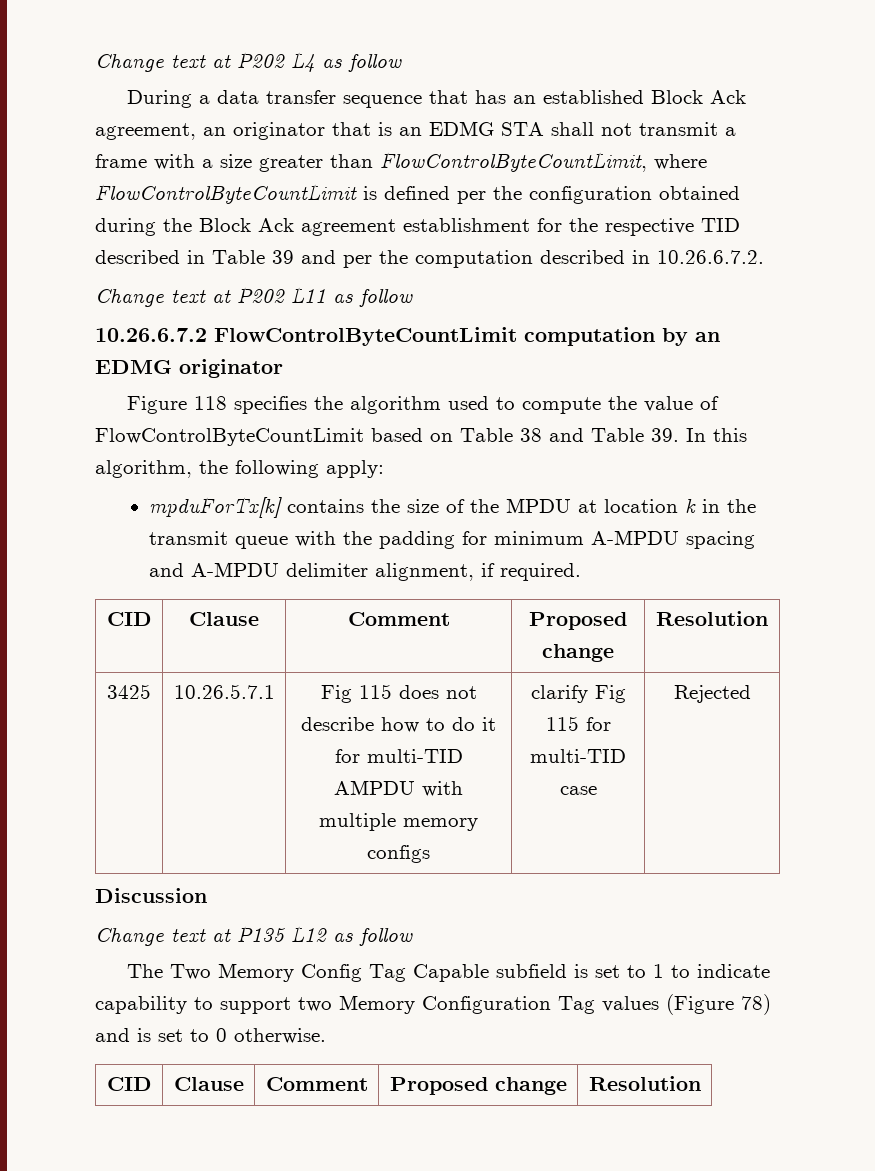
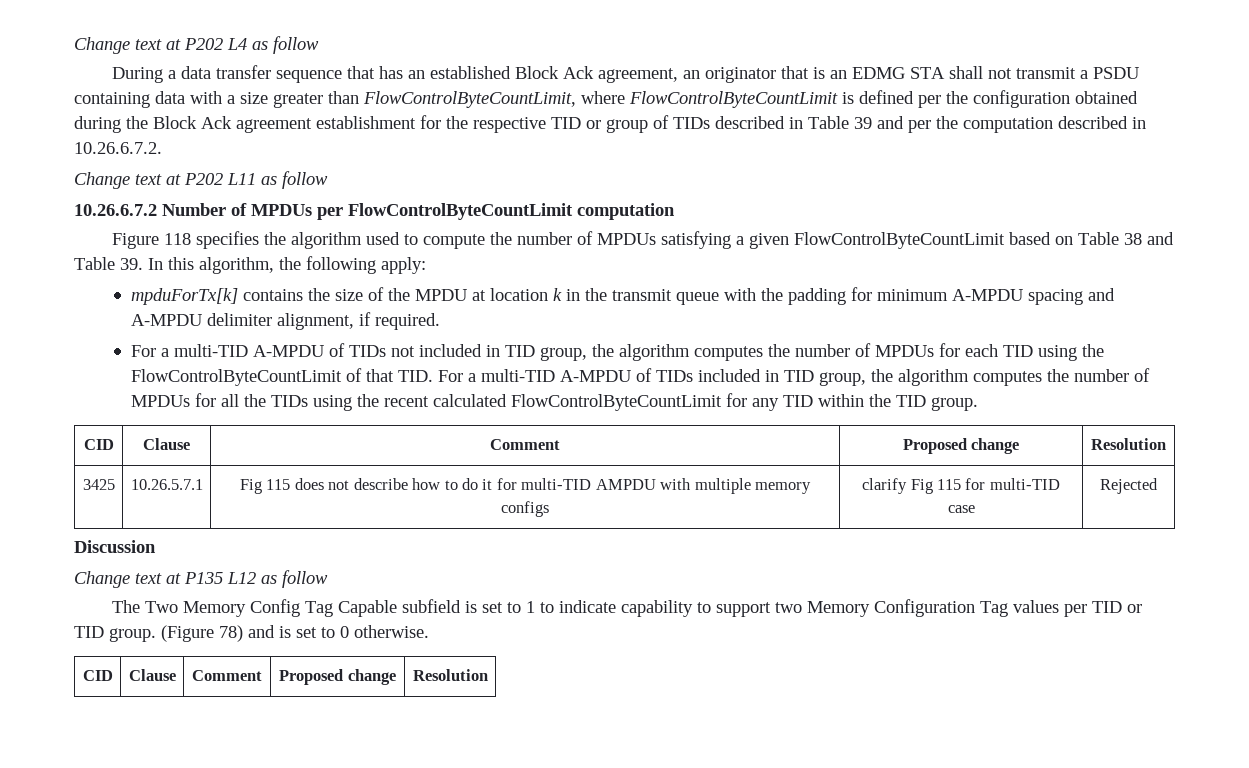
- During a data transfer sequence that has an established Block Ack agreement, an originator that is an EDMG STA shall not transmit a frame with a size greater than FlowControlByteCountLimit, where FlowControlByteCountLimit is defined per the configuration obtained during the Block Ack agreement establishment for the respective TID described in Table 39 and per the computation described in 10.26.6.7.2.
+ During a data transfer sequence that has an established Block Ack agreement, an originator that is an EDMG STA shall not transmit a PSDU containing data with a size greater than FlowControlByteCountLimit, where FlowControlByteCountLimit is defined per the configuration obtained during the Block Ack agreement establishment for the respective TID or group of TIDs described in Table 39 and per the computation described in 10.26.6.7.2.
- 10.26.6.7.2 FlowControlByteCountLimit computation by an EDMG originator
+ 10.26.6.7.2 Number of MPDUs per FlowControlByteCountLimit computation
- Figure 118 specifies the algorithm used to compute the value of FlowControlByteCountLimit based on Table 38 and Table 39. In this algorithm, the following apply:
+ Figure 118 specifies the algorithm used to compute the number of MPDUs satisfying a given FlowControlByteCountLimit based on Table 38 and Table 39. In this algorithm, the following apply:
+ For a multi-TID A-MPDU of TIDs not included in TID group, the algorithm computes the number of MPDUs for each TID using the FlowControlByteCountLimit of that TID. For a multi-TID A-MPDU of TIDs included in TID group, the algorithm computes the number of MPDUs for all the TIDs using the recent calculated FlowControlByteCountLimit for any TID within the TID group.
- The Two Memory Config Tag Capable subfield is set to 1 to indicate capability to support two Memory Configuration Tag values (Figure 78) and is set to 0 otherwise.
+ The Two Memory Config Tag Capable subfield is set to 1 to indicate capability to support two Memory Configuration Tag values per TID or TID group. (Figure 78) and is set to 0 otherwise.

